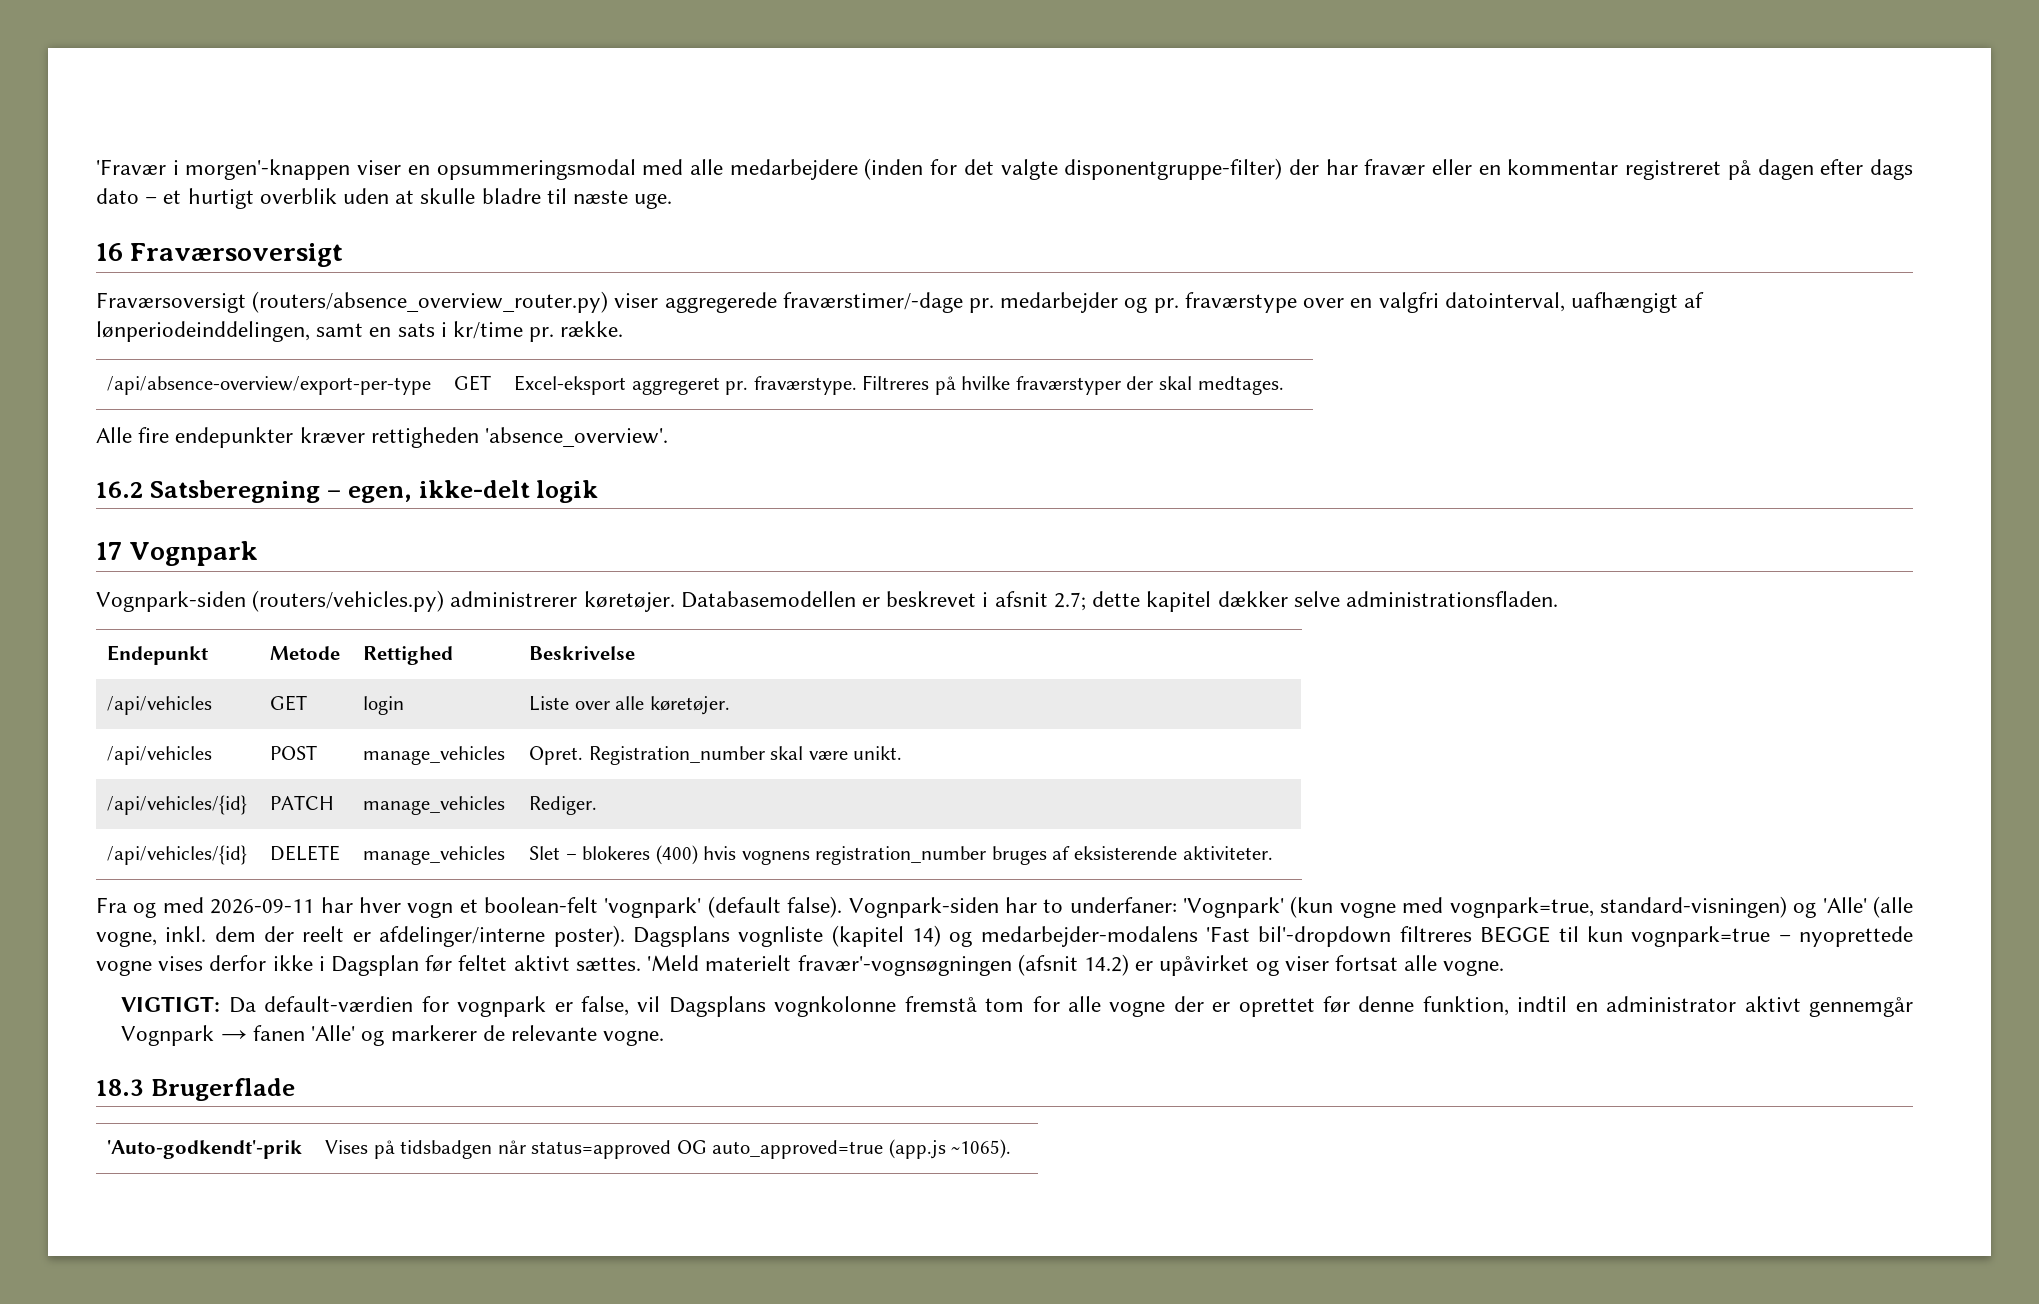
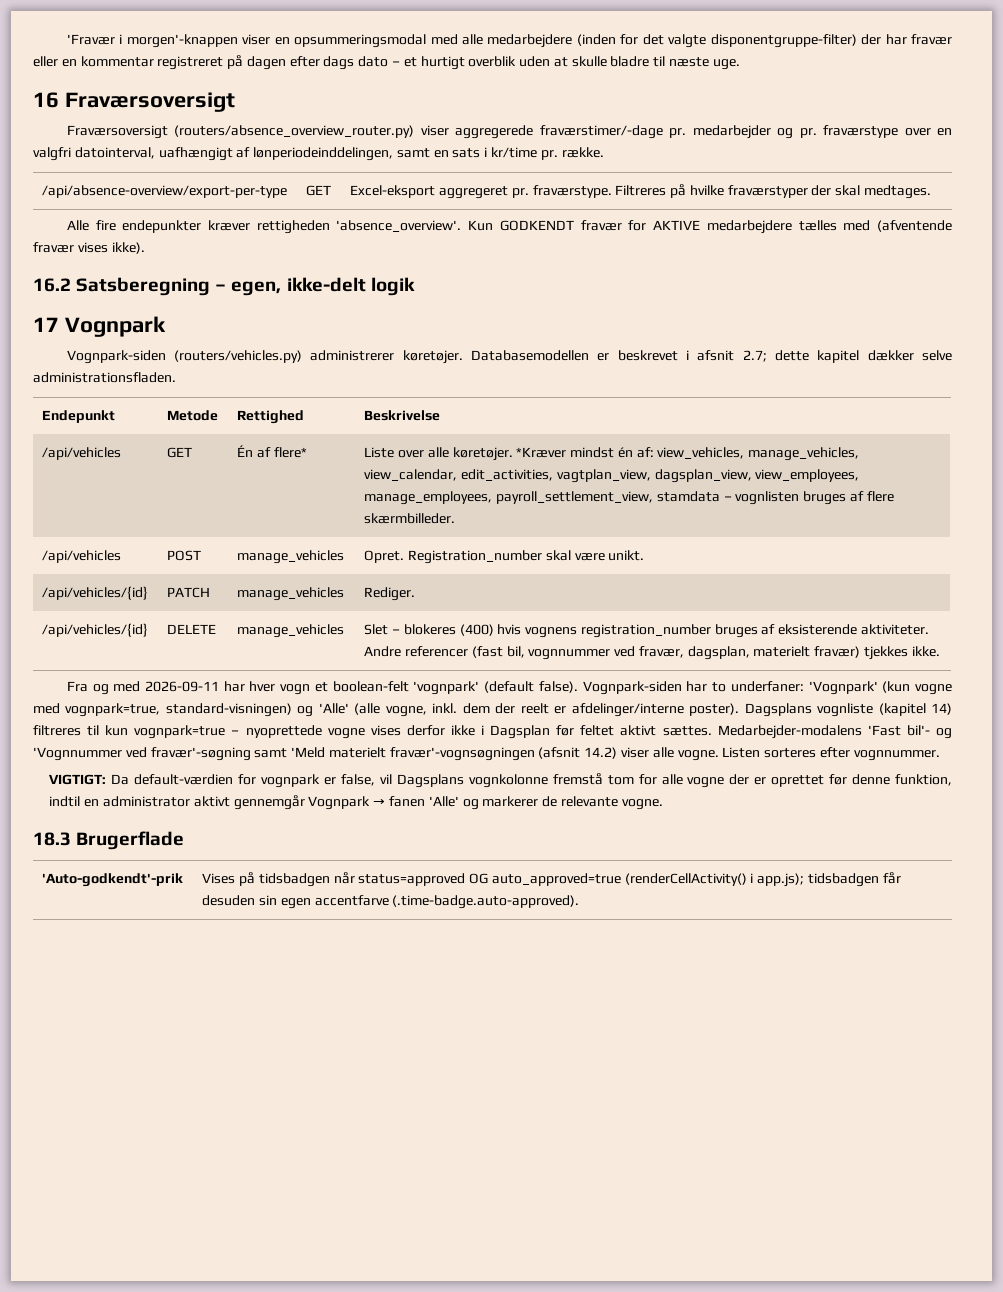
+ Kun GODKENDT fravær for AKTIVE medarbejdere tælles med (afventende fravær vises ikke).
- /api/vehicles | GET | login | Liste over alle køretøjer.
+ /api/vehicles | GET | Én af flere* | Liste over alle køretøjer. *Kræver mindst én af: view_vehicles, manage_vehicles, view_calendar, edit_activities, vagtplan_view, dagsplan_view, view_employees, manage_employees, payroll_settlement_view, stamdata – vognlisten bruges af flere skærmbilleder.
- /api/vehicles/{id} | DELETE | manage_vehicles | Slet – blokeres (400) hvis vognens registration_number bruges af eksisterende aktiviteter.
+ /api/vehicles/{id} | DELETE | manage_vehicles | Slet – blokeres (400) hvis vognens registration_number bruges af eksisterende aktiviteter. Andre referencer (fast bil, vognnummer ved fravær, dagsplan, materielt fravær) tjekkes ikke.
- Dagsplans vognliste (kapitel 14) og medarbejder-modalens 'Fast bil'-dropdown filtreres BEGGE til kun vognpark=true – nyoprettede vogne vises derfor ikke i Dagsplan før feltet aktivt sættes.
+ Dagsplans vognliste (kapitel 14) filtreres til kun vognpark=true – nyoprettede vogne vises derfor ikke i Dagsplan før feltet aktivt sættes.
- 'Meld materielt fravær'-vognsøgningen (afsnit 14.2) er upåvirket og viser fortsat alle vogne.
+ Medarbejder-modalens 'Fast bil'- og 'Vognnummer ved fravær'-søgning samt 'Meld materielt fravær'-vognsøgningen (afsnit 14.2) viser alle vogne. Listen sorteres efter vognnummer.
- 'Auto-godkendt'-prik | Vises på tidsbadgen når status=approved OG auto_approved=true (app.js ~1065).
+ 'Auto-godkendt'-prik | Vises på tidsbadgen når status=approved OG auto_approved=true (renderCellActivity() i app.js); tidsbadgen får desuden sin egen accentfarve (.time-badge.auto-approved).

